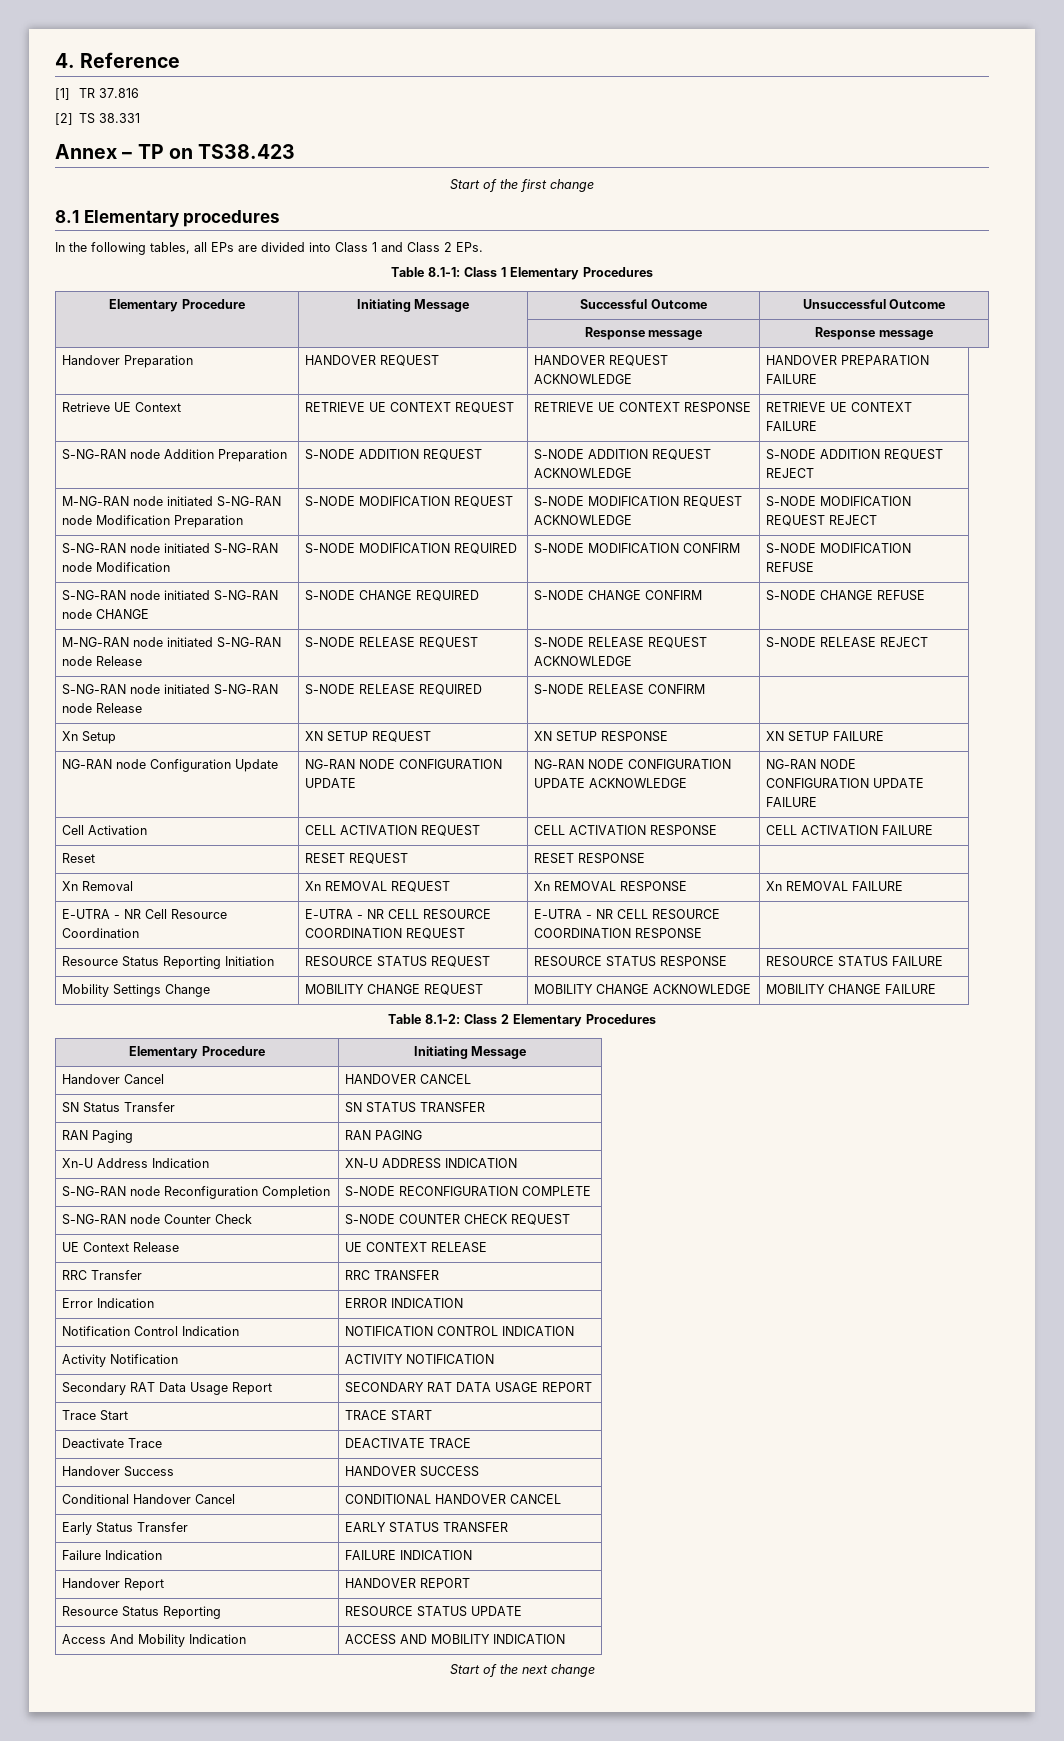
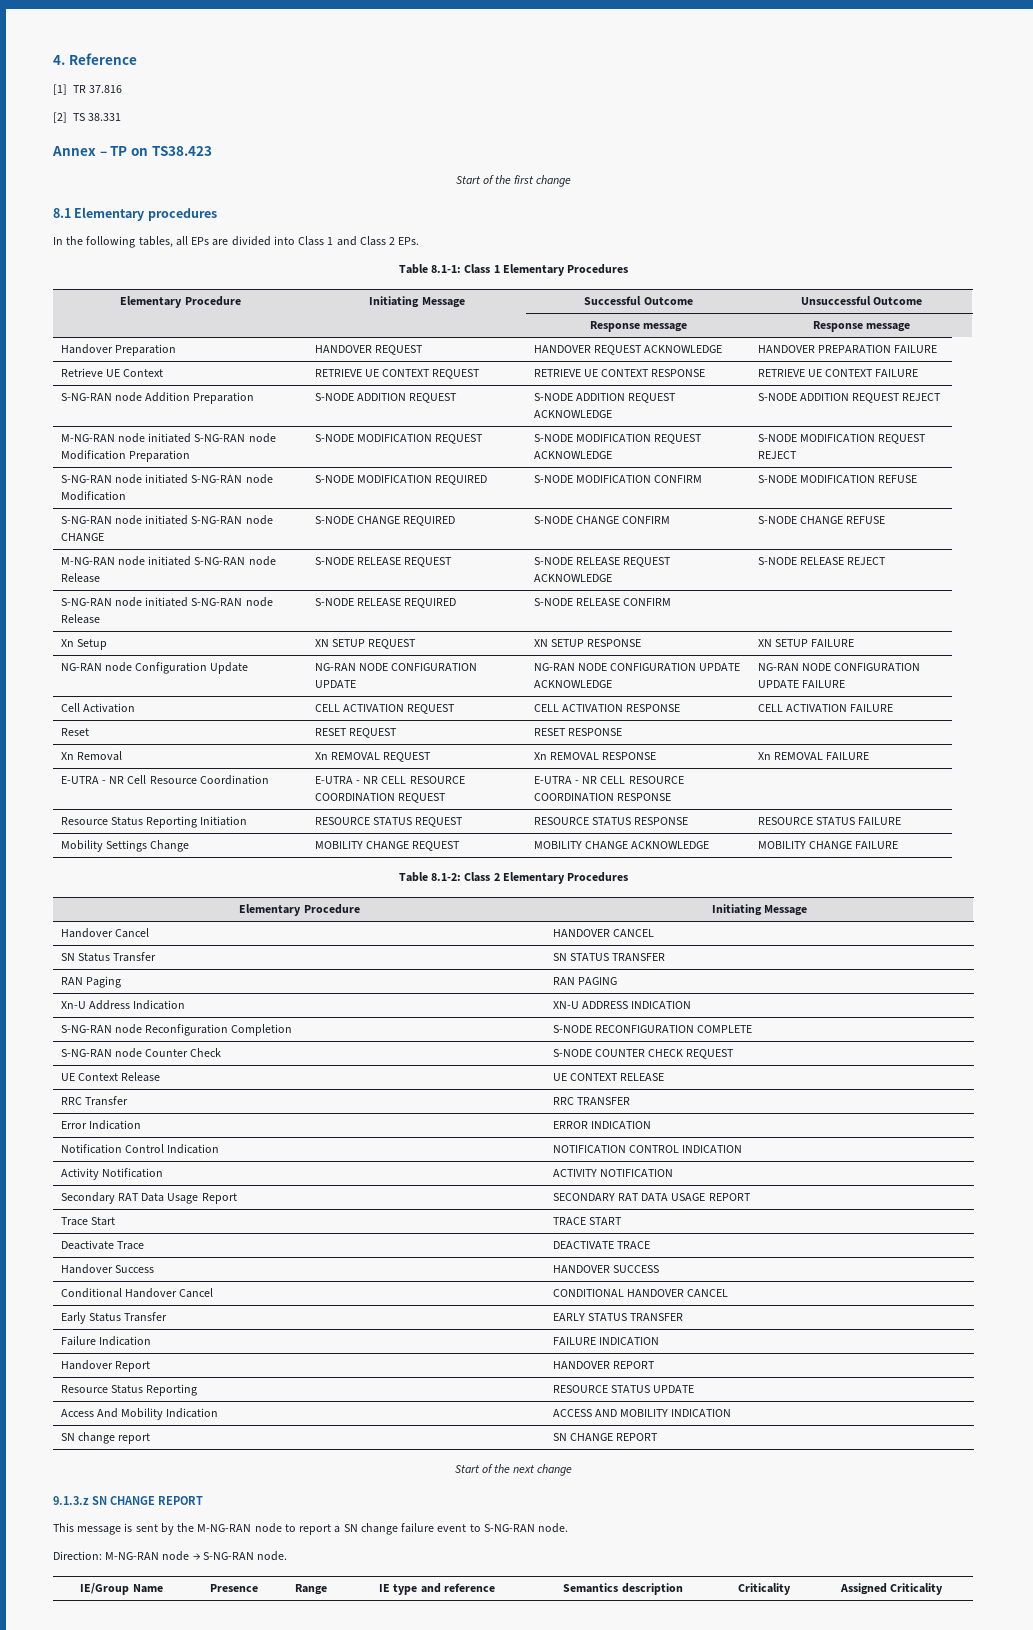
+ SN change report | SN CHANGE REPORT
+ 9.1.3.z SN CHANGE REPORT
+ This message is sent by the M-NG-RAN node to report a SN change failure event to S-NG-RAN node.
+ Direction: M-NG-RAN node → S-NG-RAN node.
+ IE/Group Name | Presence | Range | IE type and reference | Semantics description | Criticality | Assigned Criticality

